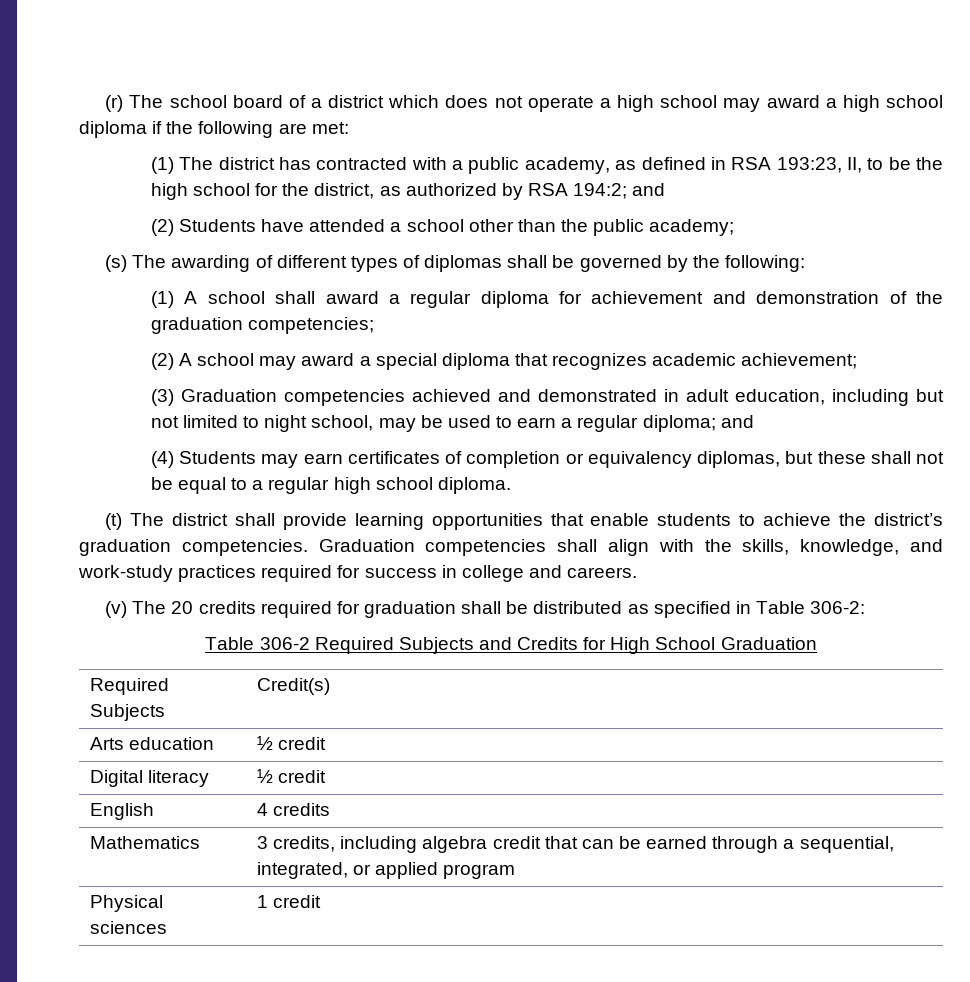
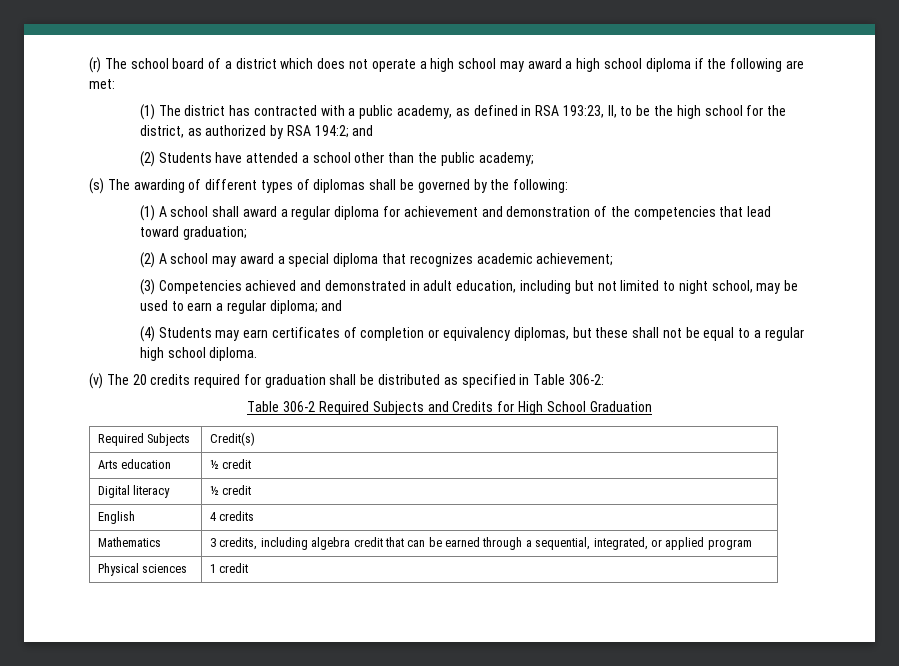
- (1) A school shall award a regular diploma for achievement and demonstration of the graduation competencies;
+ (1) A school shall award a regular diploma for achievement and demonstration of the competencies that lead toward graduation;
- (3) Graduation competencies achieved and demonstrated in adult education, including but not limited to night school, may be used to earn a regular diploma; and
+ (3) Competencies achieved and demonstrated in adult education, including but not limited to night school, may be used to earn a regular diploma; and
- (t) The district shall provide learning opportunities that enable students to achieve the district’s graduation competencies. Graduation competencies shall align with the skills, knowledge, and work-study practices required for success in college and careers.

